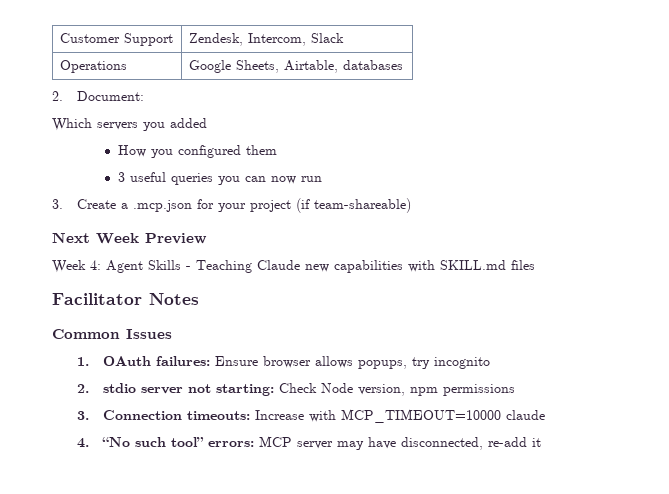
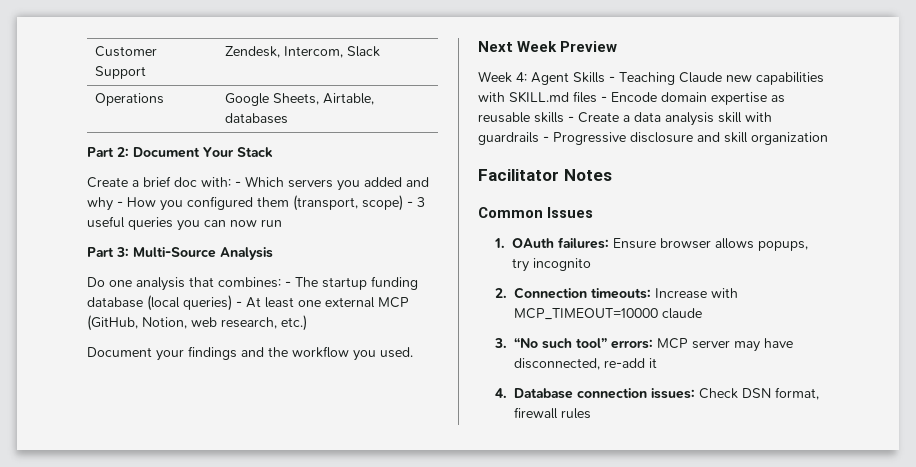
- 2. Document:
- Which servers you added
- How you configured them
- 3 useful queries you can now run
+ Part 2: Document Your Stack
+ Create a brief doc with: - Which servers you added and why - How you configured them (transport, scope) - 3 useful queries you can now run
- 3. Create a .mcp.json for your project (if team-shareable)
+ Part 3: Multi-Source Analysis
+ Do one analysis that combines: - The startup funding database (local queries) - At least one external MCP (GitHub, Notion, web research, etc.)
+ Document your findings and the workflow you used.
- Week 4: Agent Skills - Teaching Claude new capabilities with SKILL.md files
+ Week 4: Agent Skills - Teaching Claude new capabilities with SKILL.md files - Encode domain expertise as reusable skills - Create a data analysis skill with guardrails - Progressive disclosure and skill organization
- 2. stdio server not starting: Check Node version, npm permissions
- 3. Connection timeouts: Increase with MCP_TIMEOUT=10000 claude
+ 2. Connection timeouts: Increase with MCP_TIMEOUT=10000 claude
- 4. “No such tool” errors: MCP server may have disconnected, re-add it
+ 3. “No such tool” errors: MCP server may have disconnected, re-add it
+ 4. Database connection issues: Check DSN format, firewall rules

